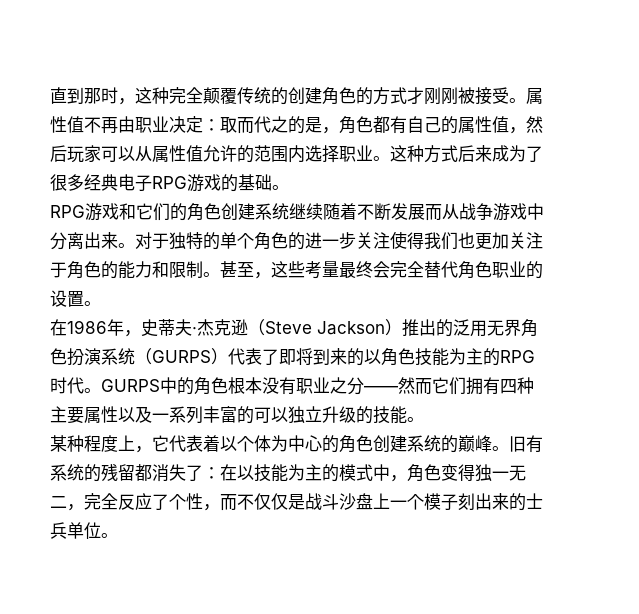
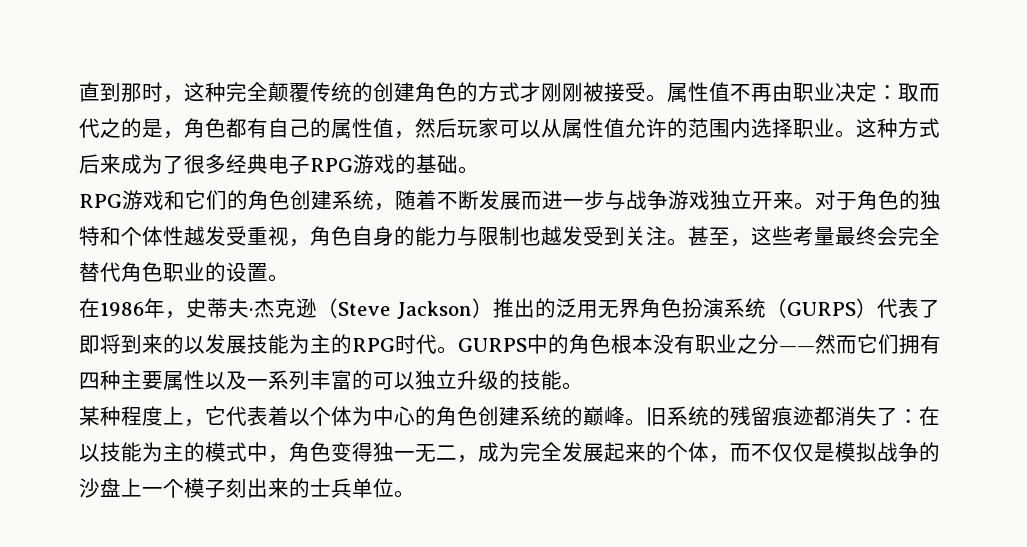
- RPG游戏和它们的角色创建系统继续随着不断发展而从战争游戏中分离出来。对于独特的单个角色的进一步关注使得我们也更加关注于角色的能力和限制。
+ RPG游戏和它们的角色创建系统，随着不断发展而进一步与战争游戏独立开来。对于角色的独特和个体性越发受重视，角色自身的能力与限制也越发受到关注。
- 在1986年，史蒂夫·杰克逊（Steve Jackson）推出的泛用无界角色扮演系统（GURPS）代表了即将到来的以角色技能为主的RPG时代。
+ 在1986年，史蒂夫·杰克逊（Steve Jackson）推出的泛用无界角色扮演系统（GURPS）代表了即将到来的以发展技能为主的RPG时代。
- 旧有系统的残留都消失了：在以技能为主的模式中，角色变得独一无二，完全反应了个性，而不仅仅是战斗沙盘上一个模子刻出来的士兵单位。
+ 旧系统的残留痕迹都消失了：在以技能为主的模式中，角色变得独一无二，成为完全发展起来的个体，而不仅仅是模拟战争的沙盘上一个模子刻出来的士兵单位。

